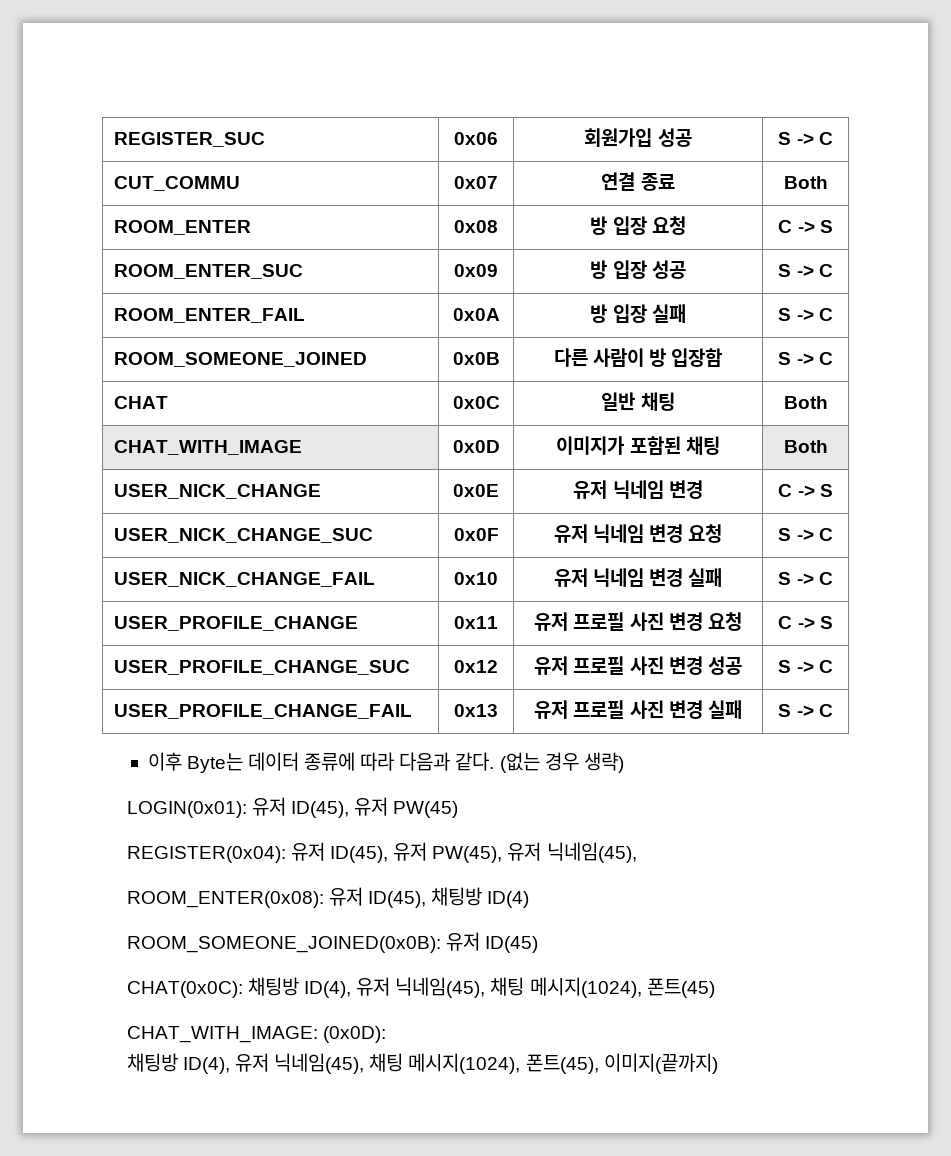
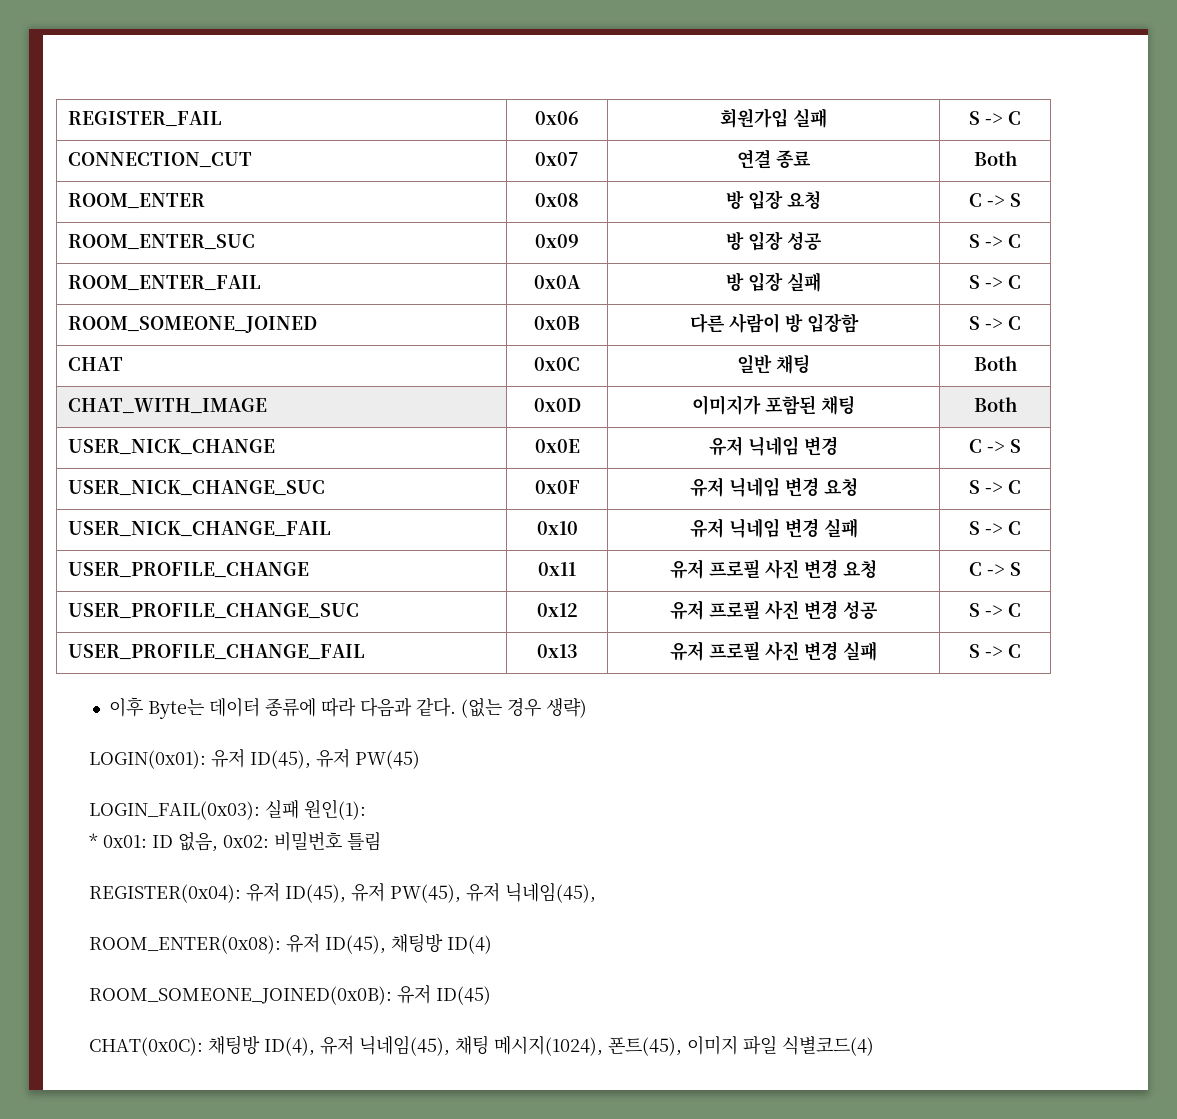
- REGISTER_SUC | 0x06 | 회원가입 성공 | S -> C
- CUT_COMMU | 0x07 | 연결 종료 | Both
+ REGISTER_FAIL | 0x06 | 회원가입 실패 | S -> C
+ CONNECTION_CUT | 0x07 | 연결 종료 | Both
+ LOGIN_FAIL(0x03): 실패 원인(1):
+ * 0x01: ID 없음, 0x02: 비밀번호 틀림
- CHAT(0x0C): 채팅방 ID(4), 유저 닉네임(45), 채팅 메시지(1024), 폰트(45)
- CHAT_WITH_IMAGE: (0x0D):
- 채팅방 ID(4), 유저 닉네임(45), 채팅 메시지(1024), 폰트(45), 이미지(끝까지)
+ CHAT(0x0C): 채팅방 ID(4), 유저 닉네임(45), 채팅 메시지(1024), 폰트(45), 이미지 파일 식별코드(4)

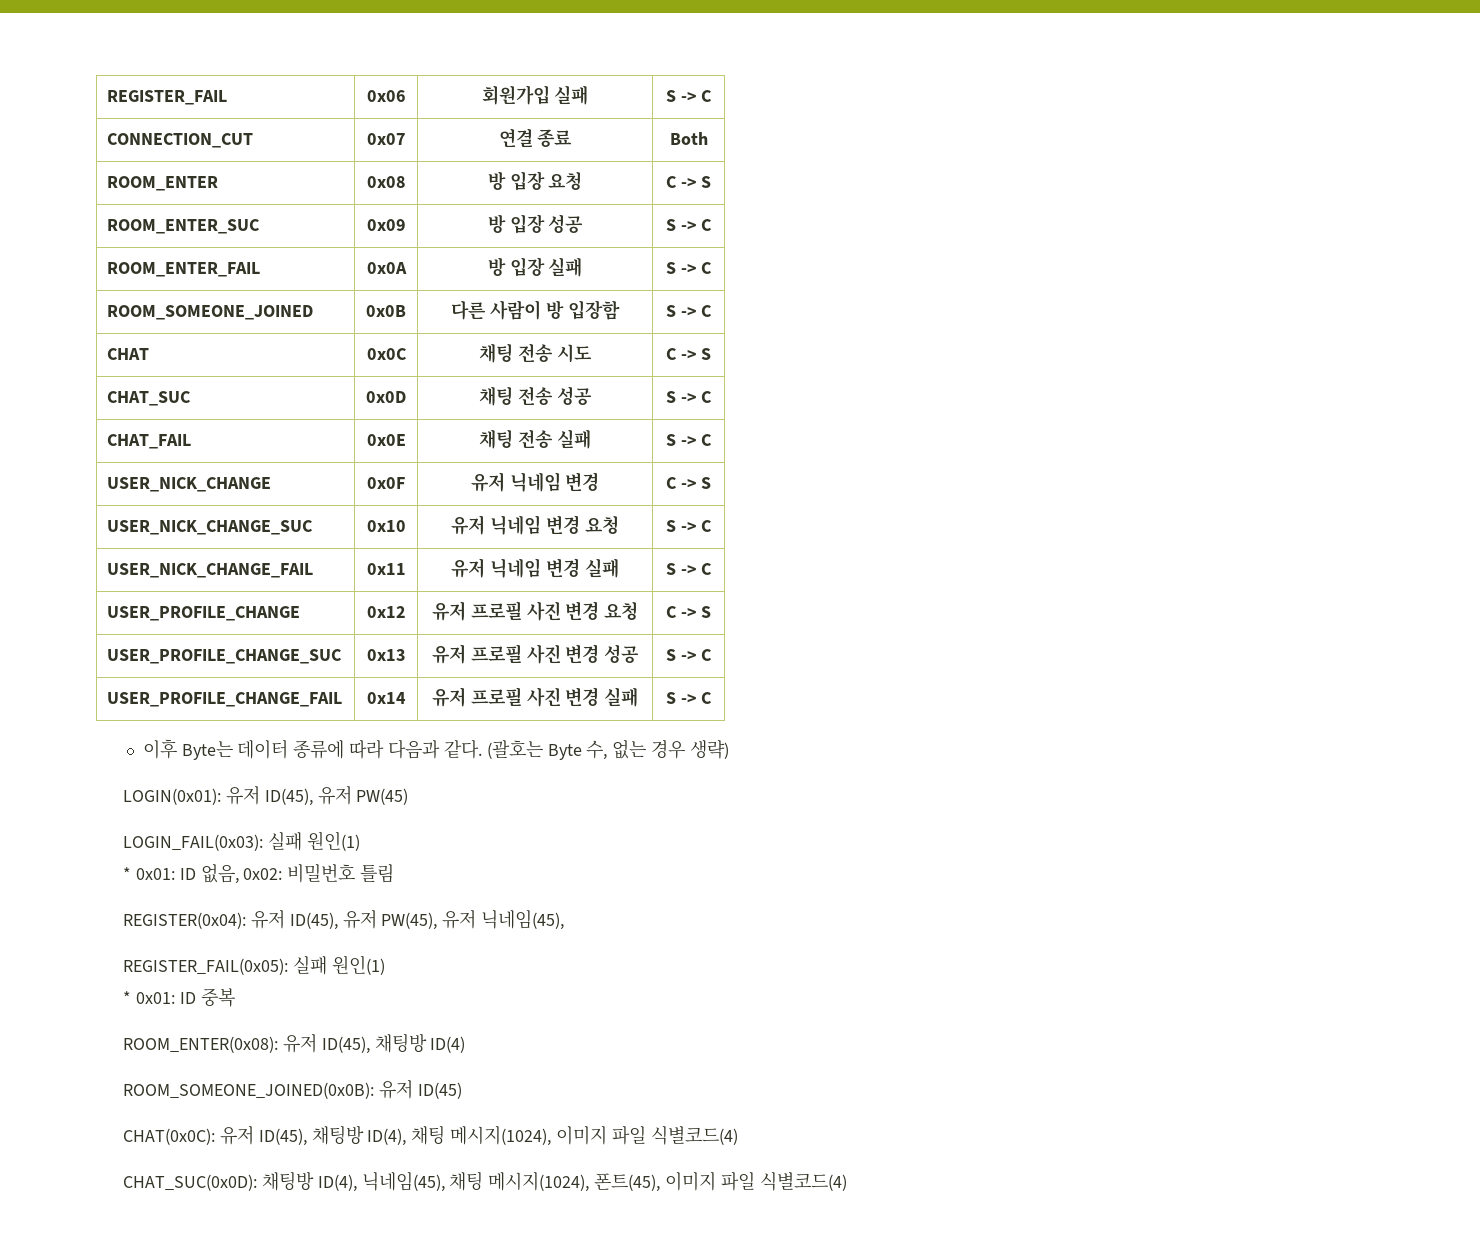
- CHAT | 0x0C | 일반 채팅 | Both
- CHAT_WITH_IMAGE | 0x0D | 이미지가 포함된 채팅 | Both
+ CHAT | 0x0C | 채팅 전송 시도 | C -> S
+ CHAT_SUC | 0x0D | 채팅 전송 성공 | S -> C
+ CHAT_FAIL | 0x0E | 채팅 전송 실패 | S -> C
- USER_NICK_CHANGE | 0x0E | 유저 닉네임 변경 | C -> S
+ USER_NICK_CHANGE | 0x0F | 유저 닉네임 변경 | C -> S
- USER_NICK_CHANGE_SUC | 0x0F | 유저 닉네임 변경 요청 | S -> C
+ USER_NICK_CHANGE_SUC | 0x10 | 유저 닉네임 변경 요청 | S -> C
- USER_NICK_CHANGE_FAIL | 0x10 | 유저 닉네임 변경 실패 | S -> C
+ USER_NICK_CHANGE_FAIL | 0x11 | 유저 닉네임 변경 실패 | S -> C
- USER_PROFILE_CHANGE | 0x11 | 유저 프로필 사진 변경 요청 | C -> S
+ USER_PROFILE_CHANGE | 0x12 | 유저 프로필 사진 변경 요청 | C -> S
- USER_PROFILE_CHANGE_SUC | 0x12 | 유저 프로필 사진 변경 성공 | S -> C
+ USER_PROFILE_CHANGE_SUC | 0x13 | 유저 프로필 사진 변경 성공 | S -> C
- USER_PROFILE_CHANGE_FAIL | 0x13 | 유저 프로필 사진 변경 실패 | S -> C
+ USER_PROFILE_CHANGE_FAIL | 0x14 | 유저 프로필 사진 변경 실패 | S -> C
- (없는 경우 생략)
+ (괄호는 Byte 수, 없는 경우 생략)
- LOGIN_FAIL(0x03): 실패 원인(1):
+ LOGIN_FAIL(0x03): 실패 원인(1)
+ REGISTER_FAIL(0x05): 실패 원인(1)
+ * 0x01: ID 중복
- CHAT(0x0C): 채팅방 ID(4), 유저 닉네임(45), 채팅 메시지(1024), 폰트(45), 이미지 파일 식별코드(4)
+ CHAT(0x0C): 유저 ID(45), 채팅방 ID(4), 채팅 메시지(1024), 이미지 파일 식별코드(4)
+ CHAT_SUC(0x0D): 채팅방 ID(4), 닉네임(45), 채팅 메시지(1024), 폰트(45), 이미지 파일 식별코드(4)

